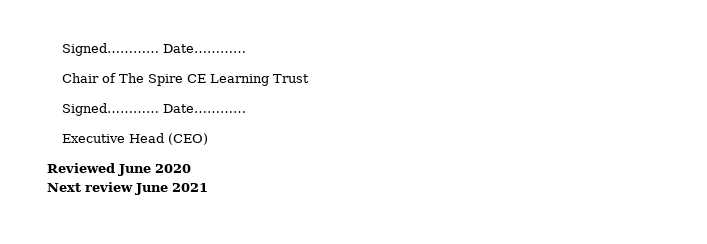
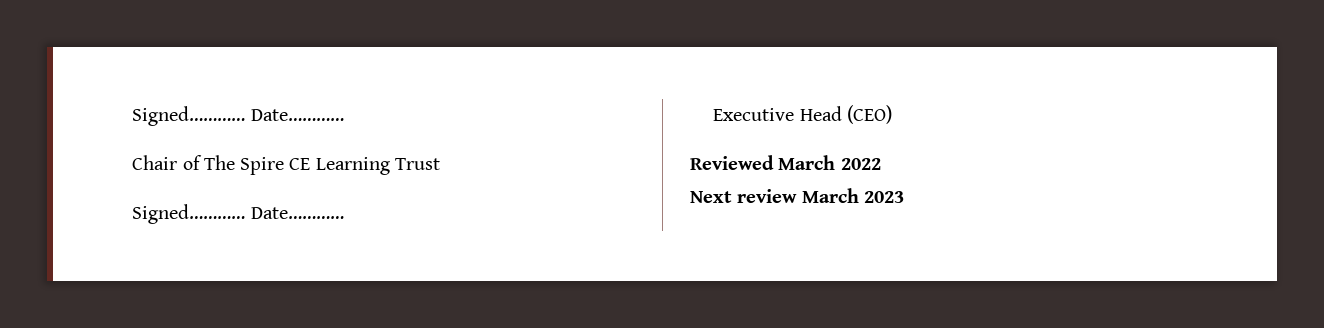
- Reviewed June 2020
+ Reviewed March 2022
- Next review June 2021
+ Next review March 2023

